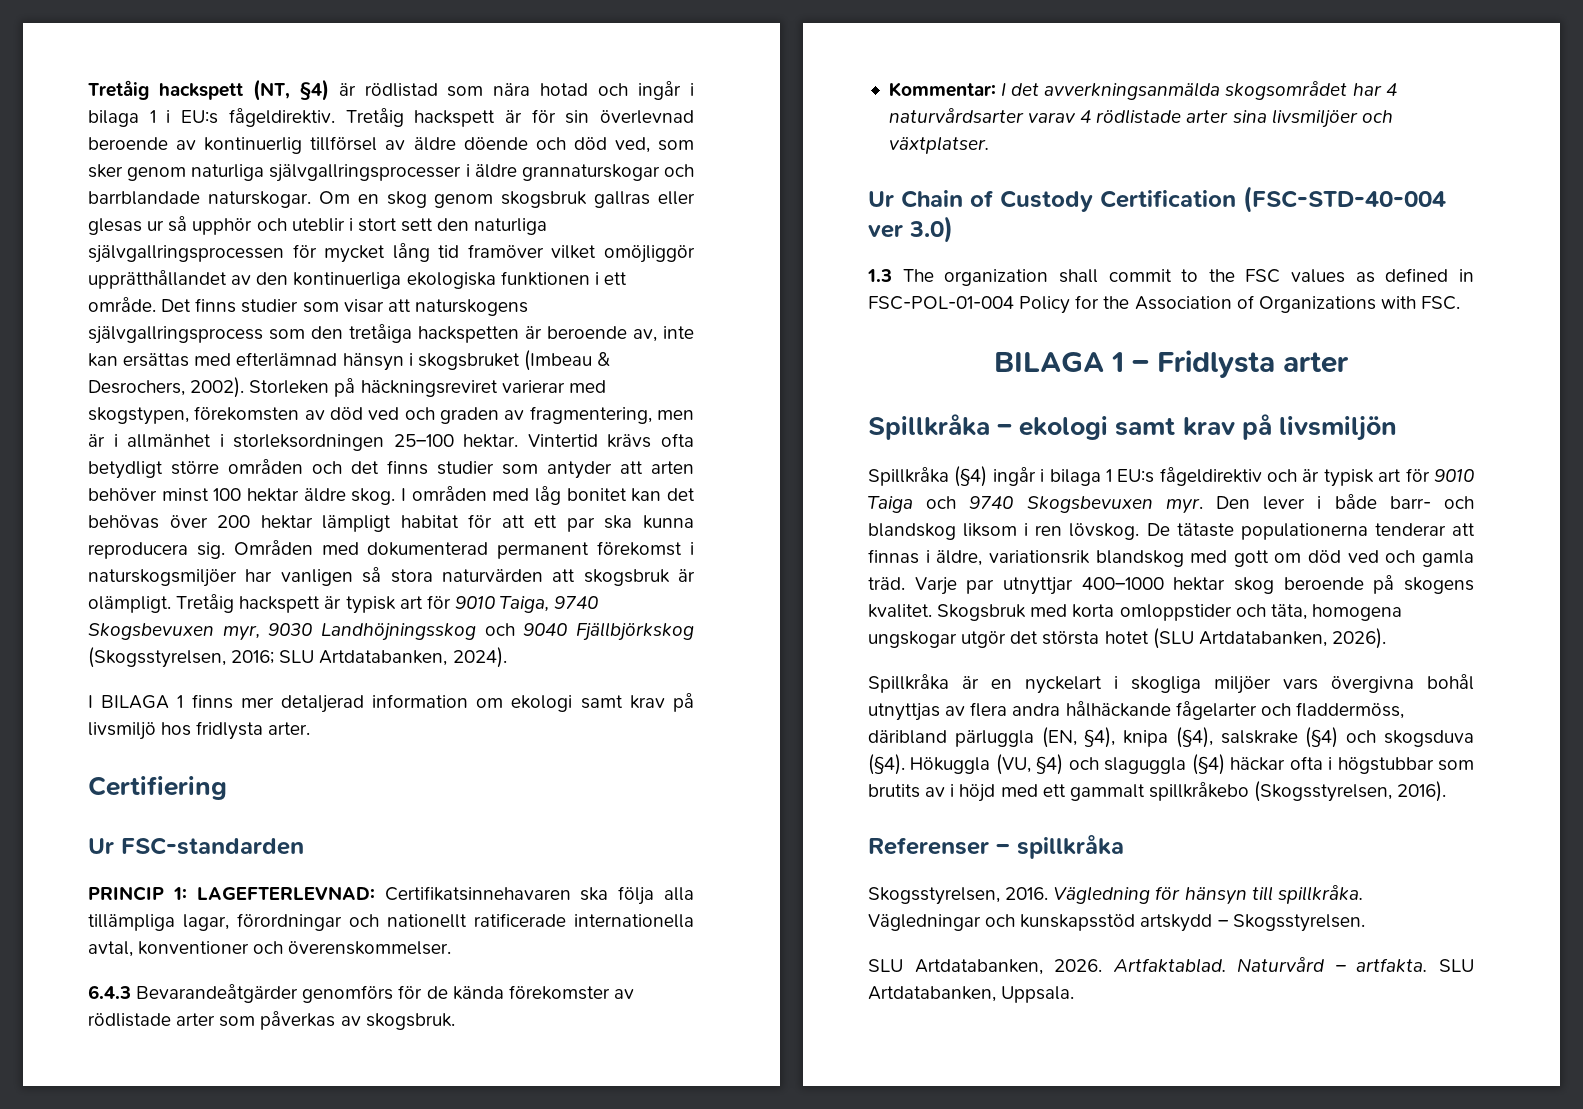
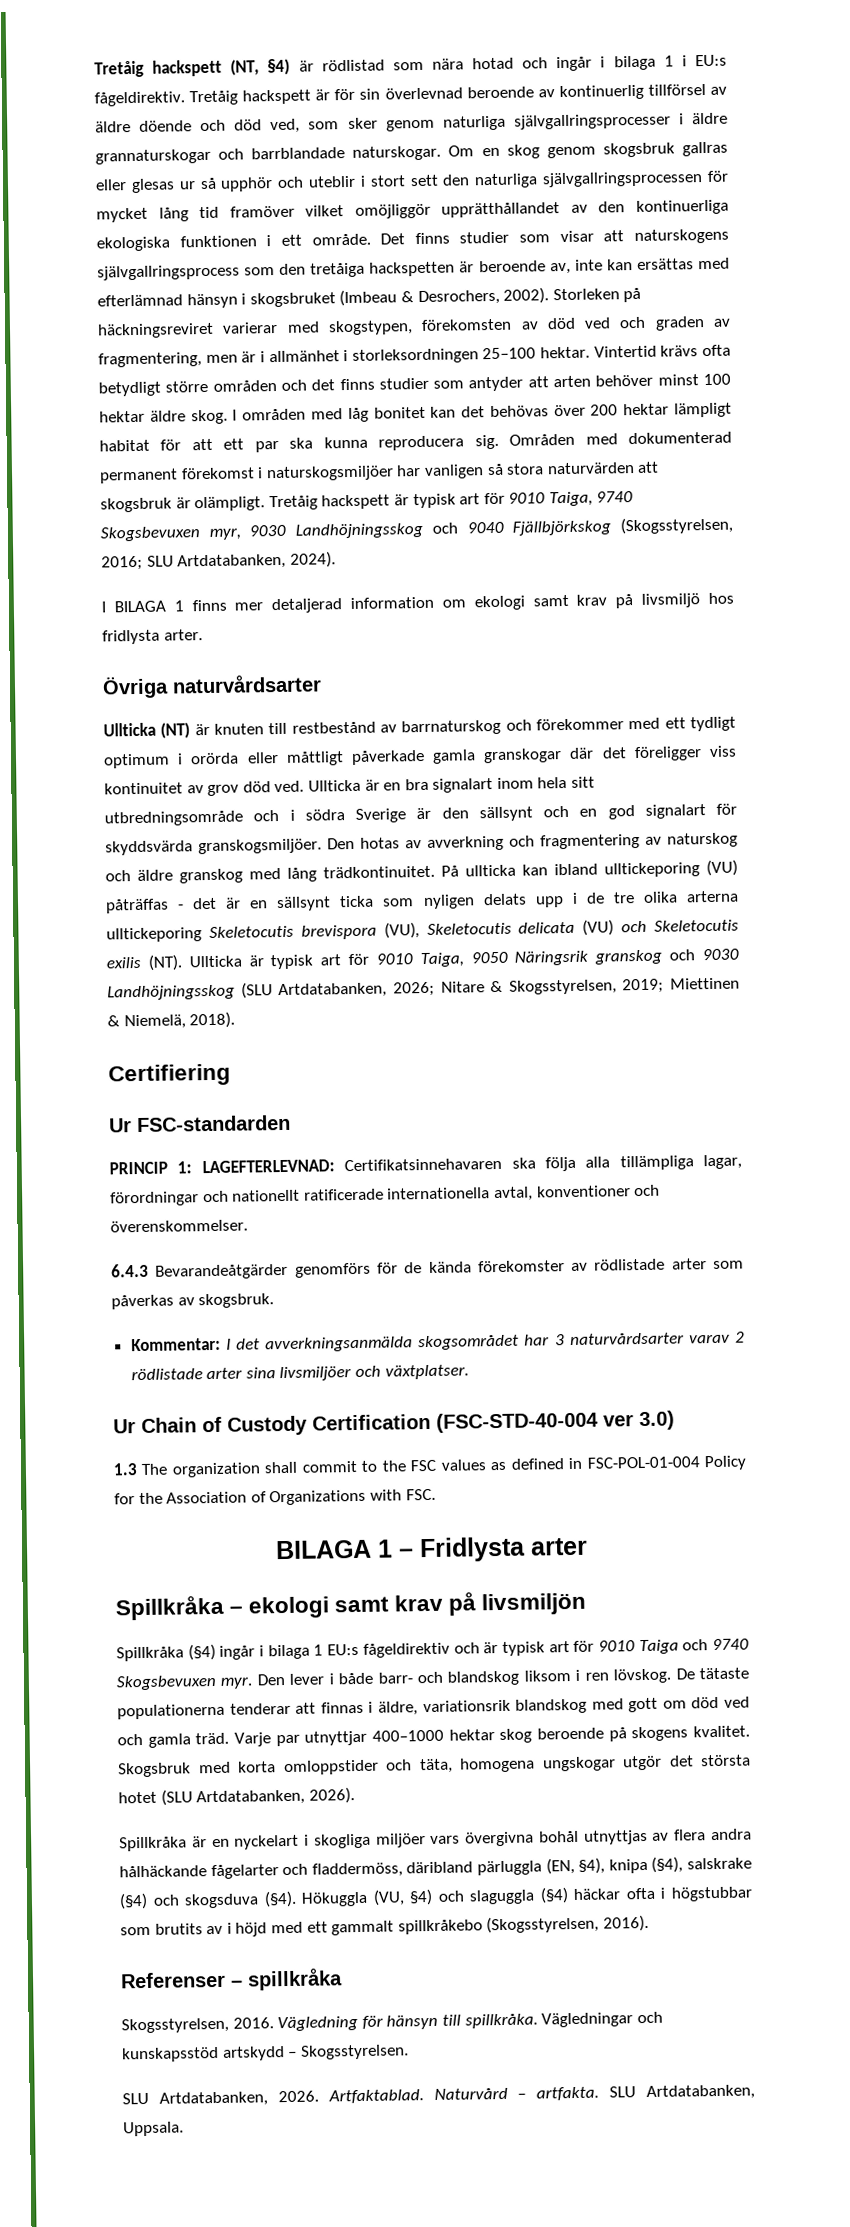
+ Övriga naturvårdsarter
+ Ullticka (NT) är knuten till restbestånd av barrnaturskog och förekommer med ett tydligt optimum i orörda eller måttligt påverkade gamla granskogar där det föreligger viss kontinuitet av grov död ved. Ullticka är en bra signalart inom hela sitt utbredningsområde och i södra Sverige är den sällsynt och en god signalart för skyddsvärda granskogsmiljöer. Den hotas av avverkning och fragmentering av naturskog och äldre granskog med lång trädkontinuitet. På ullticka kan ibland ulltickeporing (VU) påträffas - det är en sällsynt ticka som nyligen delats upp i de tre olika arterna ulltickeporing Skeletocutis brevispora (VU), Skeletocutis delicata (VU) och Skeletocutis exilis (NT). Ullticka är typisk art för 9010 Taiga, 9050 Näringsrik granskog och 9030 Landhöjningsskog (SLU Artdatabanken, 2026; Nitare & Skogsstyrelsen, 2019; Miettinen & Niemelä, 2018).
- Kommentar: I det avverkningsanmälda skogsområdet har 4 naturvårdsarter varav 4 rödlistade arter sina livsmiljöer och växtplatser.
+ Kommentar: I det avverkningsanmälda skogsområdet har 3 naturvårdsarter varav 2 rödlistade arter sina livsmiljöer och växtplatser.

